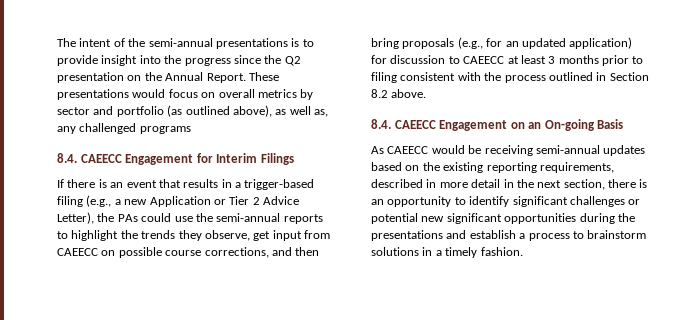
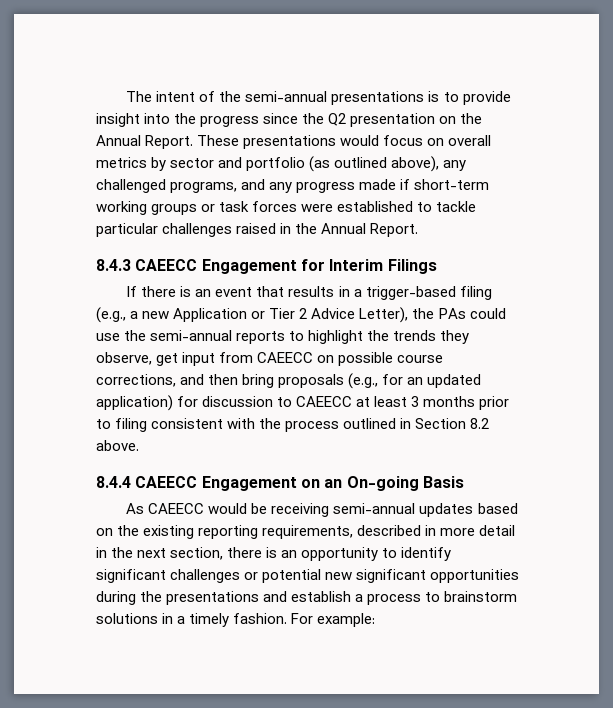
- These presentations would focus on overall metrics by sector and portfolio (as outlined above), as well as, any challenged programs
- 8.4. CAEECC Engagement for Interim Filings
+ These presentations would focus on overall metrics by sector and portfolio (as outlined above), any challenged programs, and any progress made if short-term working groups or task forces were established to tackle particular challenges raised in the Annual Report.
+ 8.4.3 CAEECC Engagement for Interim Filings
- 8.4. CAEECC Engagement on an On-going Basis
+ 8.4.4 CAEECC Engagement on an On-going Basis
+ For example:

